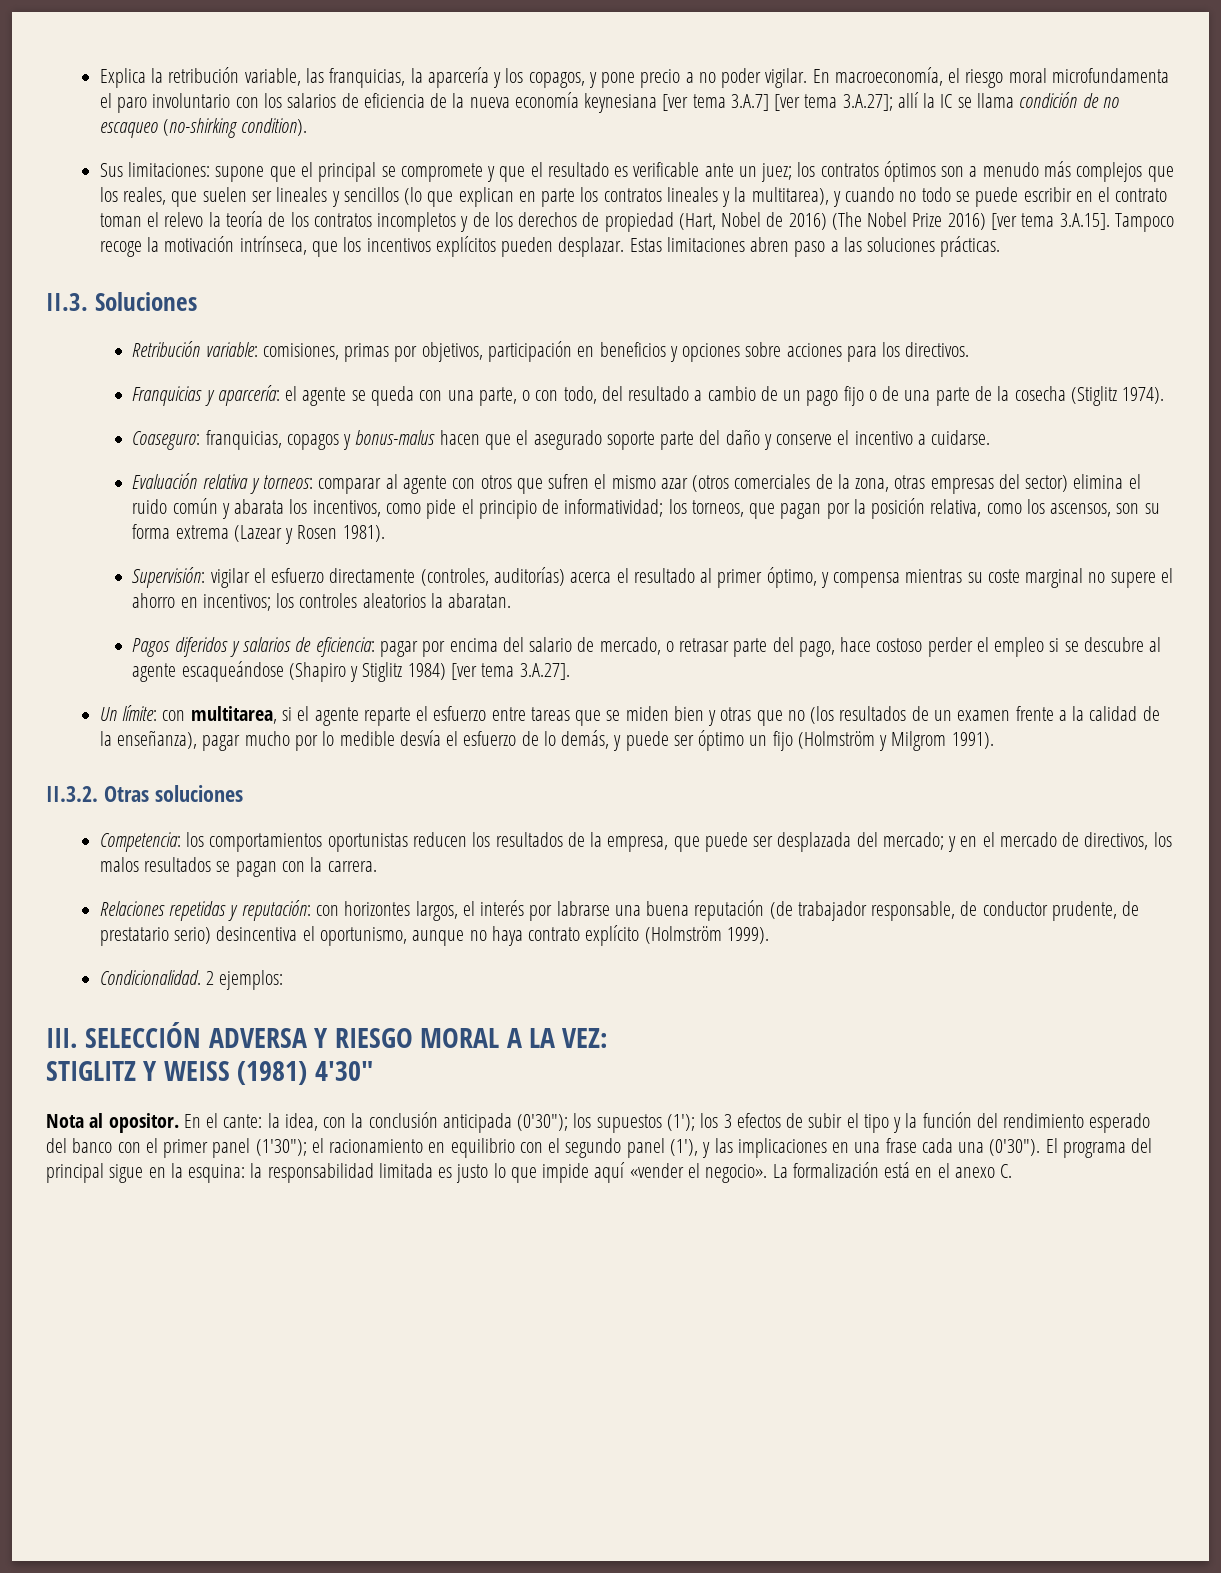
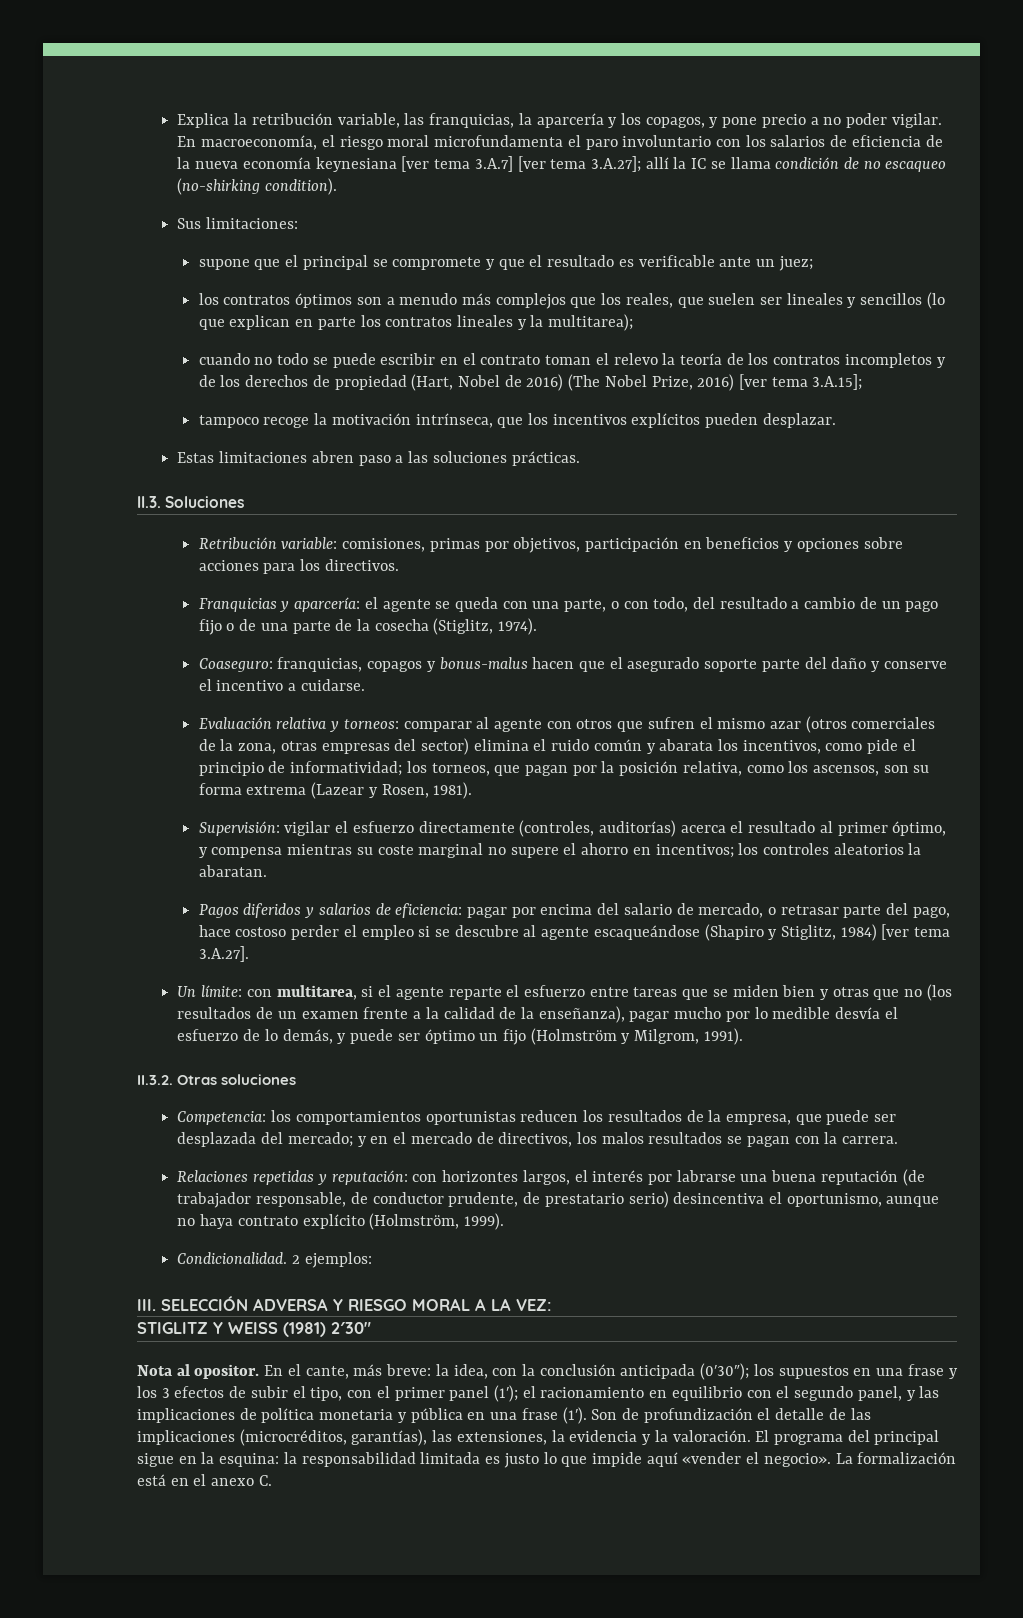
- Sus limitaciones: supone que el principal se compromete y que el resultado es verificable ante un juez; los contratos óptimos son a menudo más complejos que los reales, que suelen ser lineales y sencillos (lo que explican en parte los contratos lineales y la multitarea), y cuando no todo se puede escribir en el contrato toman el relevo la teoría de los contratos incompletos y de los derechos de propiedad (Hart, Nobel de 2016) (The Nobel Prize 2016) [ver tema 3.A.15]. Tampoco recoge la motivación intrínseca, que los incentivos explícitos pueden desplazar. Estas limitaciones abren paso a las soluciones prácticas.
+ Sus limitaciones:
+ supone que el principal se compromete y que el resultado es verificable ante un juez;
+ los contratos óptimos son a menudo más complejos que los reales, que suelen ser lineales y sencillos (lo que explican en parte los contratos lineales y la multitarea);
+ cuando no todo se puede escribir en el contrato toman el relevo la teoría de los contratos incompletos y de los derechos de propiedad (Hart, Nobel de 2016) (The Nobel Prize, 2016) [ver tema 3.A.15];
+ tampoco recoge la motivación intrínseca, que los incentivos explícitos pueden desplazar.
+ Estas limitaciones abren paso a las soluciones prácticas.
- Franquicias y aparcería: el agente se queda con una parte, o con todo, del resultado a cambio de un pago fijo o de una parte de la cosecha (Stiglitz 1974).
+ Franquicias y aparcería: el agente se queda con una parte, o con todo, del resultado a cambio de un pago fijo o de una parte de la cosecha (Stiglitz, 1974).
- Evaluación relativa y torneos: comparar al agente con otros que sufren el mismo azar (otros comerciales de la zona, otras empresas del sector) elimina el ruido común y abarata los incentivos, como pide el principio de informatividad; los torneos, que pagan por la posición relativa, como los ascensos, son su forma extrema (Lazear y Rosen 1981).
+ Evaluación relativa y torneos: comparar al agente con otros que sufren el mismo azar (otros comerciales de la zona, otras empresas del sector) elimina el ruido común y abarata los incentivos, como pide el principio de informatividad; los torneos, que pagan por la posición relativa, como los ascensos, son su forma extrema (Lazear y Rosen, 1981).
- Pagos diferidos y salarios de eficiencia: pagar por encima del salario de mercado, o retrasar parte del pago, hace costoso perder el empleo si se descubre al agente escaqueándose (Shapiro y Stiglitz 1984) [ver tema 3.A.27].
+ Pagos diferidos y salarios de eficiencia: pagar por encima del salario de mercado, o retrasar parte del pago, hace costoso perder el empleo si se descubre al agente escaqueándose (Shapiro y Stiglitz, 1984) [ver tema 3.A.27].
- Un límite: con multitarea, si el agente reparte el esfuerzo entre tareas que se miden bien y otras que no (los resultados de un examen frente a la calidad de la enseñanza), pagar mucho por lo medible desvía el esfuerzo de lo demás, y puede ser óptimo un fijo (Holmström y Milgrom 1991).
+ Un límite: con multitarea, si el agente reparte el esfuerzo entre tareas que se miden bien y otras que no (los resultados de un examen frente a la calidad de la enseñanza), pagar mucho por lo medible desvía el esfuerzo de lo demás, y puede ser óptimo un fijo (Holmström y Milgrom, 1991).
- Relaciones repetidas y reputación: con horizontes largos, el interés por labrarse una buena reputación (de trabajador responsable, de conductor prudente, de prestatario serio) desincentiva el oportunismo, aunque no haya contrato explícito (Holmström 1999).
+ Relaciones repetidas y reputación: con horizontes largos, el interés por labrarse una buena reputación (de trabajador responsable, de conductor prudente, de prestatario serio) desincentiva el oportunismo, aunque no haya contrato explícito (Holmström, 1999).
- STIGLITZ Y WEISS (1981) 4′30″
+ STIGLITZ Y WEISS (1981) 2′30″
- En el cante: la idea, con la conclusión anticipada (0′30″); los supuestos (1′); los 3 efectos de subir el tipo y la función del rendimiento esperado del banco con el primer panel (1′30″); el racionamiento en equilibrio con el segundo panel (1′), y las implicaciones en una frase cada una (0′30″).
+ En el cante, más breve: la idea, con la conclusión anticipada (0′30″); los supuestos en una frase y los 3 efectos de subir el tipo, con el primer panel (1′); el racionamiento en equilibrio con el segundo panel, y las implicaciones de política monetaria y pública en una frase (1′). Son de profundización el detalle de las implicaciones (microcréditos, garantías), las extensiones, la evidencia y la valoración.

